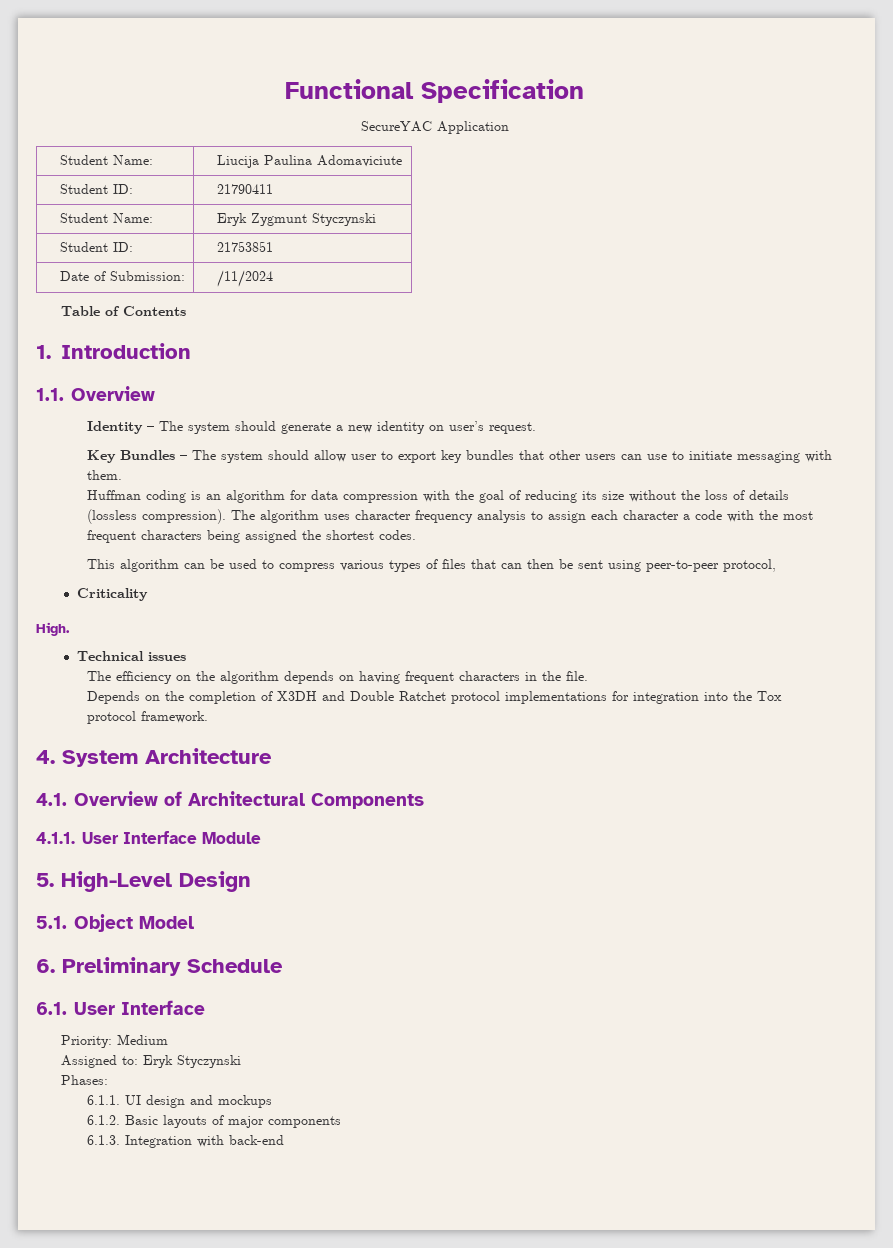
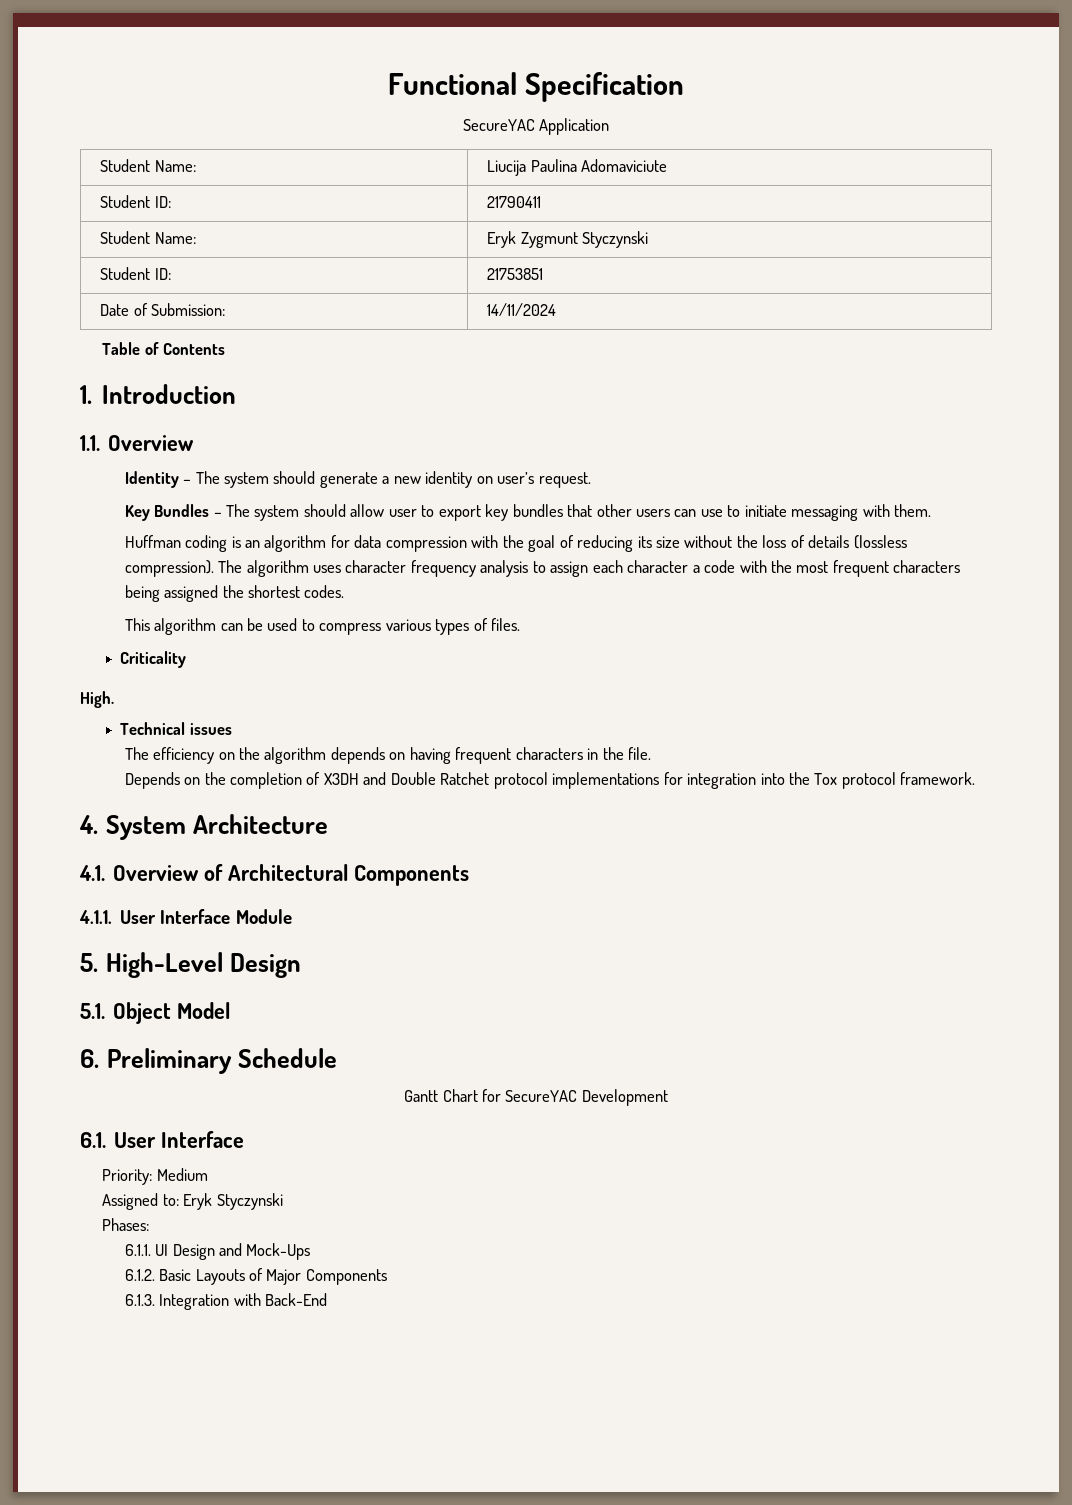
- Date of Submission: | /11/2024
+ Date of Submission: | 14/11/2024
- This algorithm can be used to compress various types of files that can then be sent using peer-to-peer protocol,
+ This algorithm can be used to compress various types of files.
+ Gantt Chart for SecureYAC Development
- 6.1.1. UI design and mockups
+ 6.1.1. UI Design and Mock-Ups
- 6.1.2. Basic layouts of major components
+ 6.1.2. Basic Layouts of Major Components
- 6.1.3. Integration with back-end
+ 6.1.3. Integration with Back-End

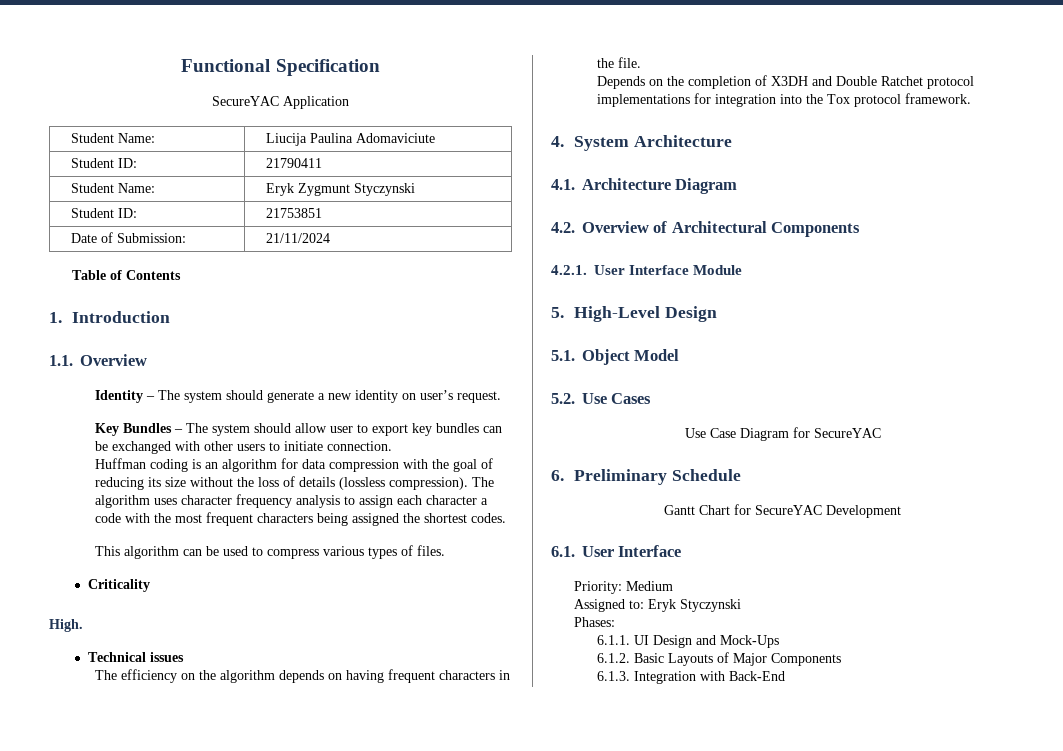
- Date of Submission: | 14/11/2024
+ Date of Submission: | 21/11/2024
- Key Bundles – The system should allow user to export key bundles that other users can use to initiate messaging with them.
+ Key Bundles – The system should allow user to export key bundles can be exchanged with other users to initiate connection.
- 4.1. Overview of Architectural Components
+ 4.1. Architecture Diagram
+ 4.2. Overview of Architectural Components
- 4.1.1. User Interface Module
+ 4.2.1. User Interface Module
+ 5.2. Use Cases
+ Use Case Diagram for SecureYAC

